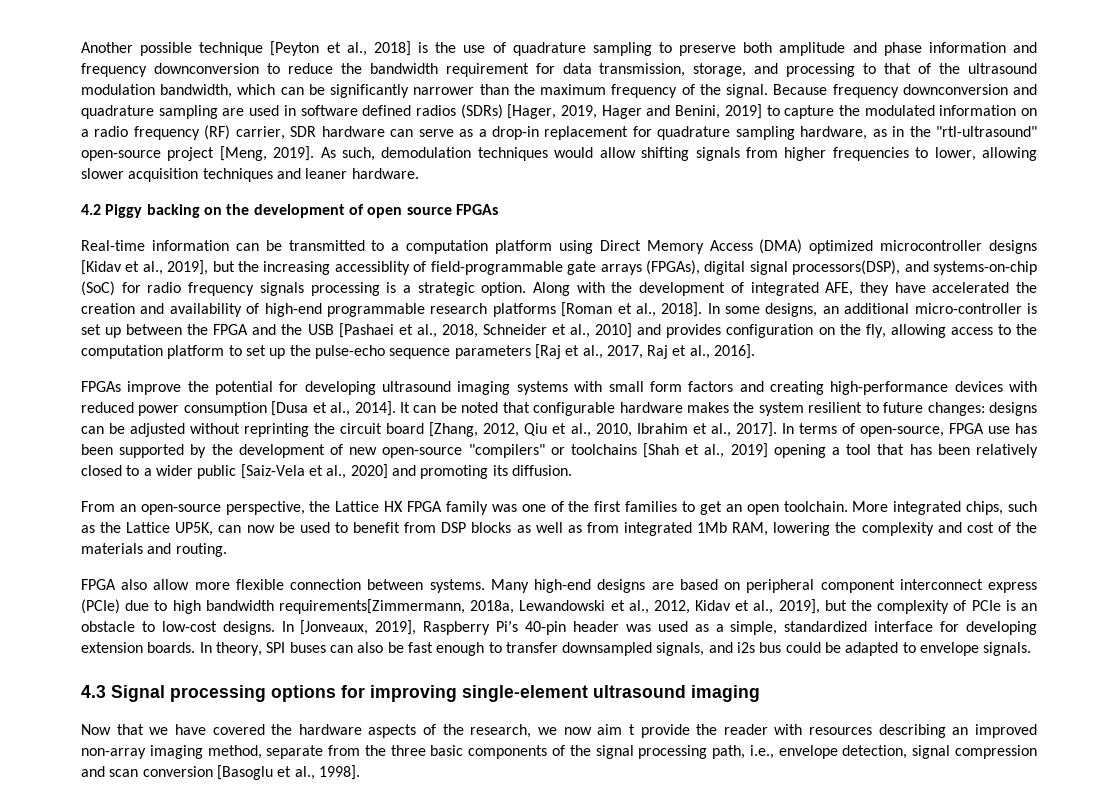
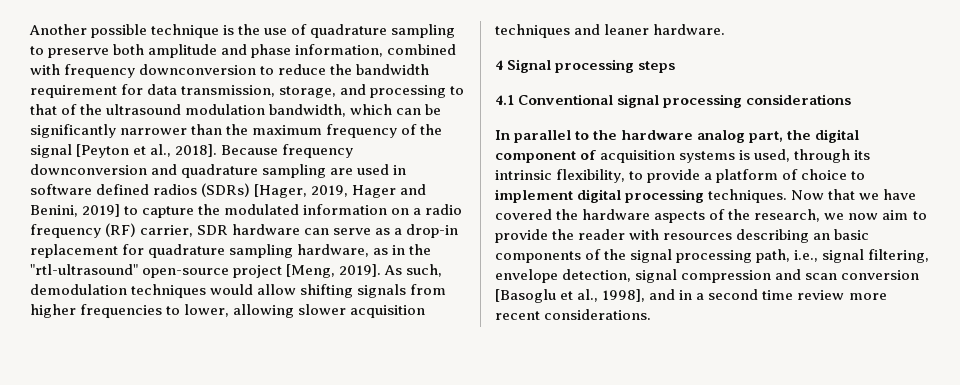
- Another possible technique [Peyton et al., 2018] is the use of quadrature sampling to preserve both amplitude and phase information and frequency downconversion to reduce the bandwidth requirement for data transmission, storage, and processing to that of the ultrasound modulation bandwidth, which can be significantly narrower than the maximum frequency of the signal.
+ Another possible technique is the use of quadrature sampling to preserve both amplitude and phase information, combined with frequency downconversion to reduce the bandwidth requirement for data transmission, storage, and processing to that of the ultrasound modulation bandwidth, which can be significantly narrower than the maximum frequency of the signal [Peyton et al., 2018].
- 4.2 Piggy backing on the development of open source FPGAs
- Real-time information can be transmitted to a computation platform using Direct Memory Access (DMA) optimized microcontroller designs [Kidav et al., 2019], but the increasing accessiblity of field-programmable gate arrays (FPGAs), digital signal processors(DSP), and systems-on-chip (SoC) for radio frequency signals processing is a strategic option. Along with the development of integrated AFE, they have accelerated the creation and availability of high-end programmable research platforms [Roman et al., 2018]. In some designs, an additional micro-controller is set up between the FPGA and the USB [Pashaei et al., 2018, Schneider et al., 2010] and provides configuration on the fly, allowing access to the computation platform to set up the pulse-echo sequence parameters [Raj et al., 2017, Raj et al., 2016].
- FPGAs improve the potential for developing ultrasound imaging systems with small form factors and creating high-performance devices with reduced power consumption [Dusa et al., 2014]. It can be noted that configurable hardware makes the system resilient to future changes: designs can be adjusted without reprinting the circuit board [Zhang, 2012, Qiu et al., 2010, Ibrahim et al., 2017]. In terms of open-source, FPGA use has been supported by the development of new open-source "compilers" or toolchains [Shah et al., 2019] opening a tool that has been relatively closed to a wider public [Saiz-Vela et al., 2020] and promoting its diffusion.
- From an open-source perspective, the Lattice HX FPGA family was one of the first families to get an open toolchain. More integrated chips, such as the Lattice UP5K, can now be used to benefit from DSP blocks as well as from integrated 1Mb RAM, lowering the complexity and cost of the materials and routing.
- FPGA also allow more flexible connection between systems. Many high-end designs are based on peripheral component interconnect express (PCIe) due to high bandwidth requirements[Zimmermann, 2018a, Lewandowski et al., 2012, Kidav et al., 2019], but the complexity of PCIe is an obstacle to low-cost designs. In [Jonveaux, 2019], Raspberry Pi’s 40-pin header was used as a simple, standardized interface for developing extension boards. In theory, SPI buses can also be fast enough to transfer downsampled signals, and i2s bus could be adapted to envelope signals.
- 4.3 Signal processing options for improving single-element ultrasound imaging
- Now that we have covered the hardware aspects of the research, we now aim t provide the reader with resources describing an improved non-array imaging method, separate from the three basic components of the signal processing path, i.e., envelope detection, signal compression and scan conversion [Basoglu et al., 1998].
+ 4 Signal processing steps
+ 4.1 Conventional signal processing considerations
+ In parallel to the hardware analog part, the digital component of acquisition systems is used, through its intrinsic flexibility, to provide a platform of choice to implement digital processing techniques. Now that we have covered the hardware aspects of the research, we now aim to provide the reader with resources describing an basic components of the signal processing path, i.e., signal filtering, envelope detection, signal compression and scan conversion [Basoglu et al., 1998], and in a second time review more recent considerations.

